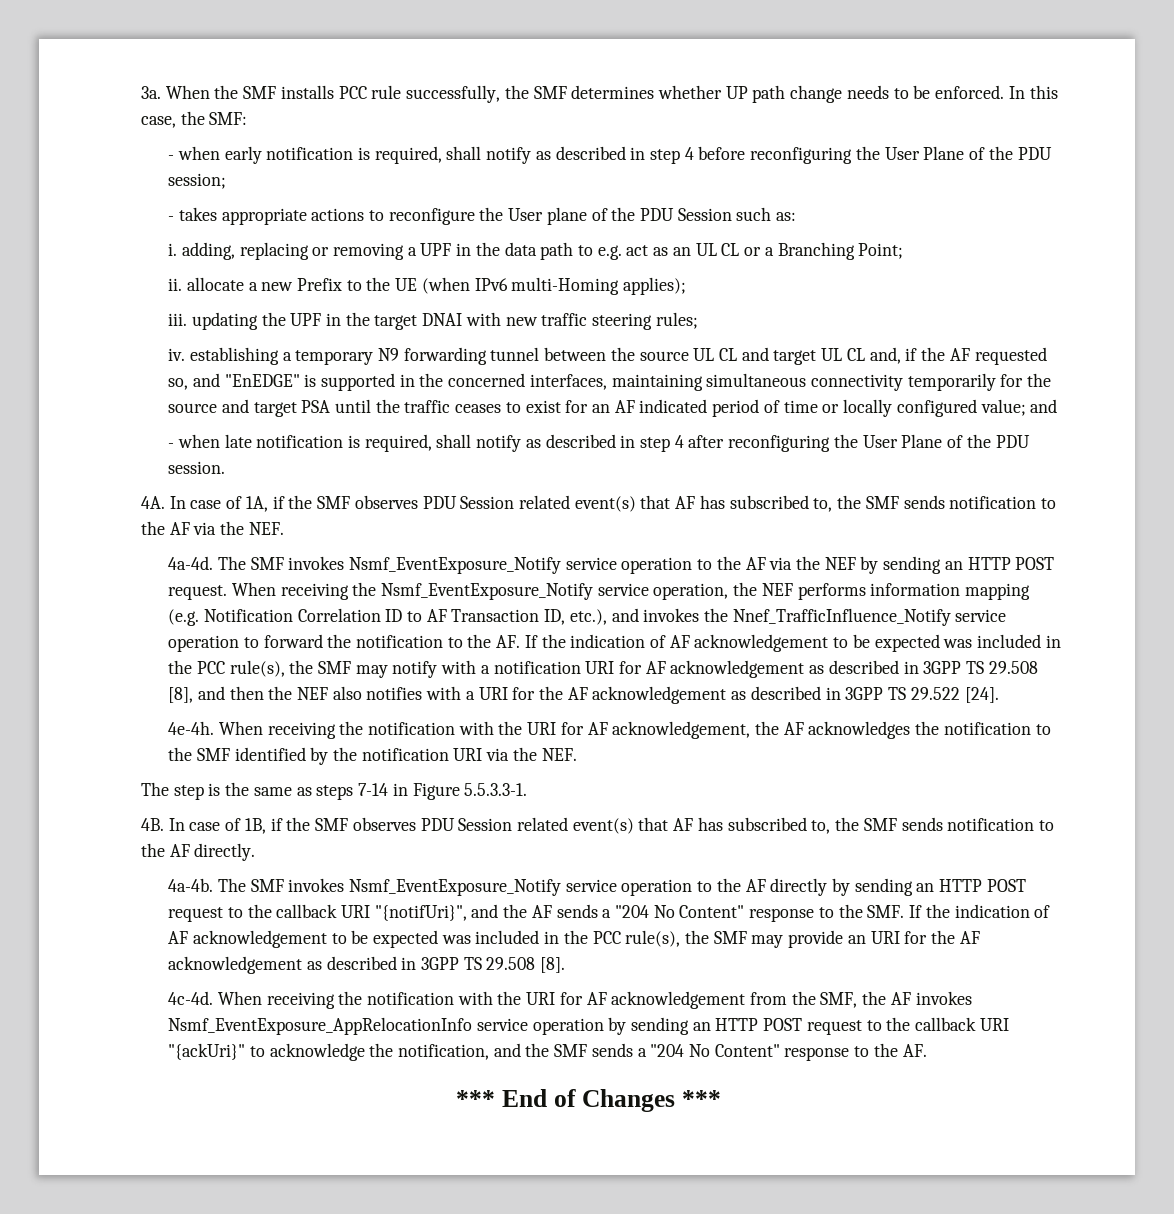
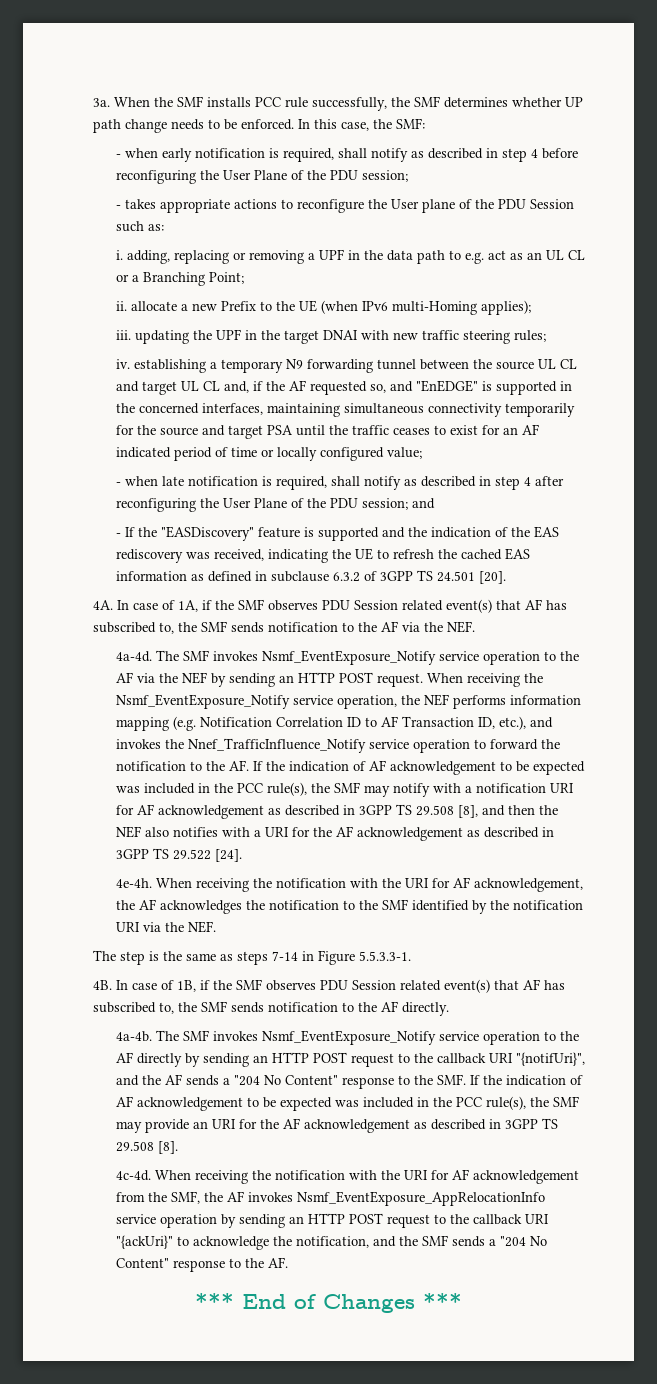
- iv. establishing a temporary N9 forwarding tunnel between the source UL CL and target UL CL and, if the AF requested so, and "EnEDGE" is supported in the concerned interfaces, maintaining simultaneous connectivity temporarily for the source and target PSA until the traffic ceases to exist for an AF indicated period of time or locally configured value; and
+ iv. establishing a temporary N9 forwarding tunnel between the source UL CL and target UL CL and, if the AF requested so, and "EnEDGE" is supported in the concerned interfaces, maintaining simultaneous connectivity temporarily for the source and target PSA until the traffic ceases to exist for an AF indicated period of time or locally configured value;
- - when late notification is required, shall notify as described in step 4 after reconfiguring the User Plane of the PDU session.
+ - when late notification is required, shall notify as described in step 4 after reconfiguring the User Plane of the PDU session; and
+ - If the "EASDiscovery" feature is supported and the indication of the EAS rediscovery was received, indicating the UE to refresh the cached EAS information as defined in subclause 6.3.2 of 3GPP TS 24.501 [20].

